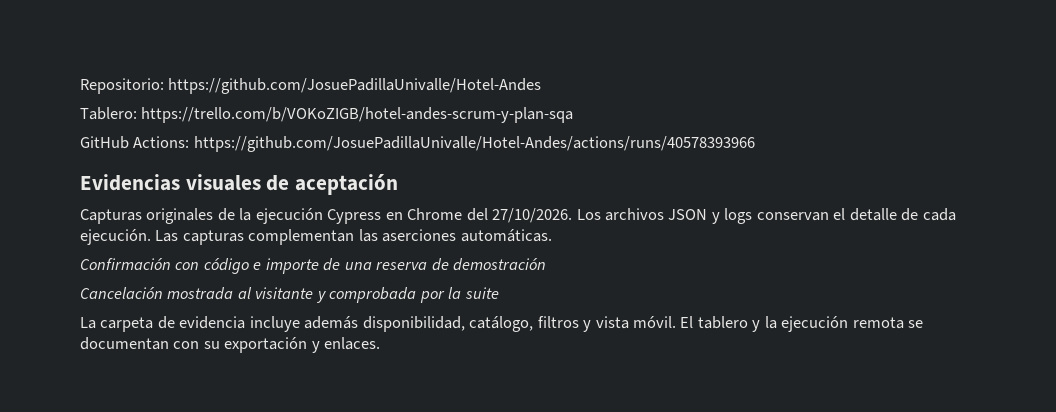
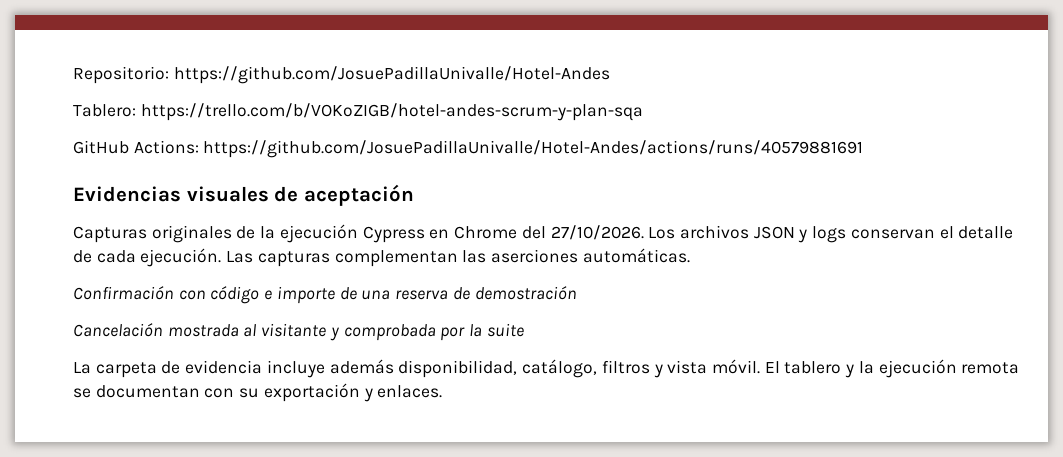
- GitHub Actions: https://github.com/JosuePadillaUnivalle/Hotel-Andes/actions/runs/40578393966
+ GitHub Actions: https://github.com/JosuePadillaUnivalle/Hotel-Andes/actions/runs/40579881691

